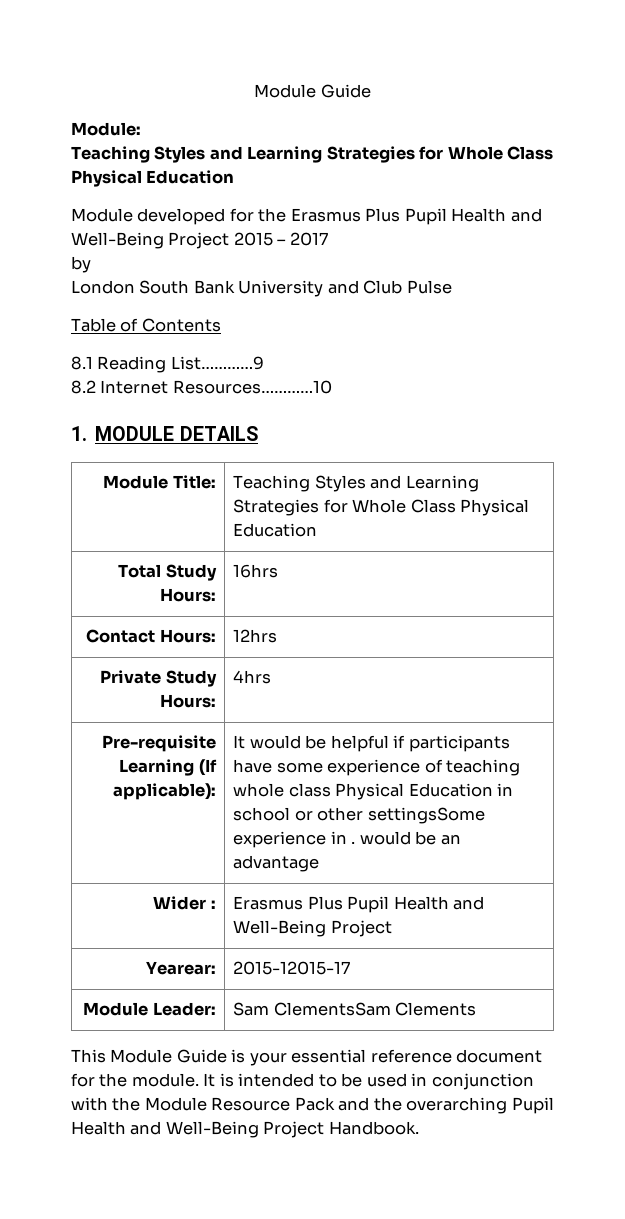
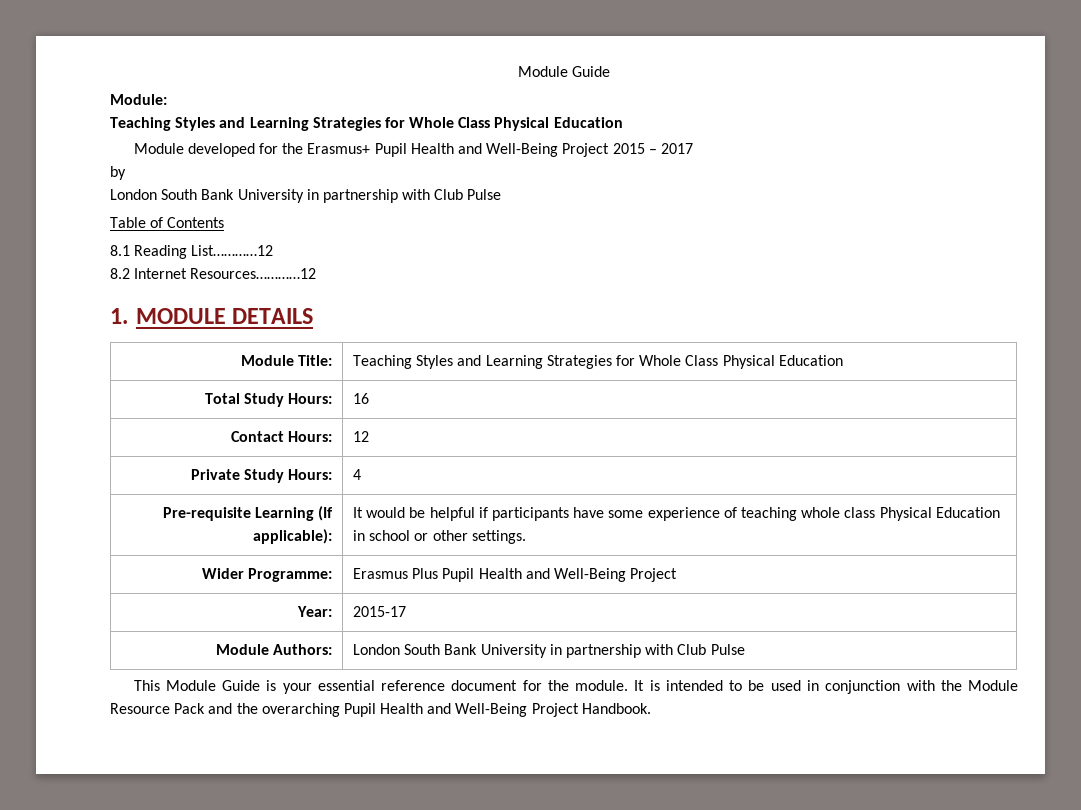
- Module developed for the Erasmus Plus Pupil Health and Well-Being Project 2015 – 2017
+ Module developed for the Erasmus+ Pupil Health and Well-Being Project 2015 – 2017
  by
- London South Bank University and Club Pulse
+ London South Bank University in partnership with Club Pulse
- 8.1 Reading List…………9
+ 8.1 Reading List…………12
- 8.2 Internet Resources…………10
+ 8.2 Internet Resources…………12
- Total Study Hours: | 16hrs
+ Total Study Hours: | 16
- Contact Hours: | 12hrs
+ Contact Hours: | 12
- Private Study Hours: | 4hrs
+ Private Study Hours: | 4
- Pre-requisite Learning (If applicable): | It would be helpful if participants have some experience of teaching whole class Physical Education in school or other settingsSome experience in . would be an advantage
+ Pre-requisite Learning (If applicable): | It would be helpful if participants have some experience of teaching whole class Physical Education in school or other settings.
- Wider : | Erasmus Plus Pupil Health and Well-Being Project
+ Wider Programme: | Erasmus Plus Pupil Health and Well-Being Project
- Yearear: | 2015-12015-17
- Module Leader: | Sam ClementsSam Clements
+ Year: | 2015-17
+ Module Authors: | London South Bank University in partnership with Club Pulse

